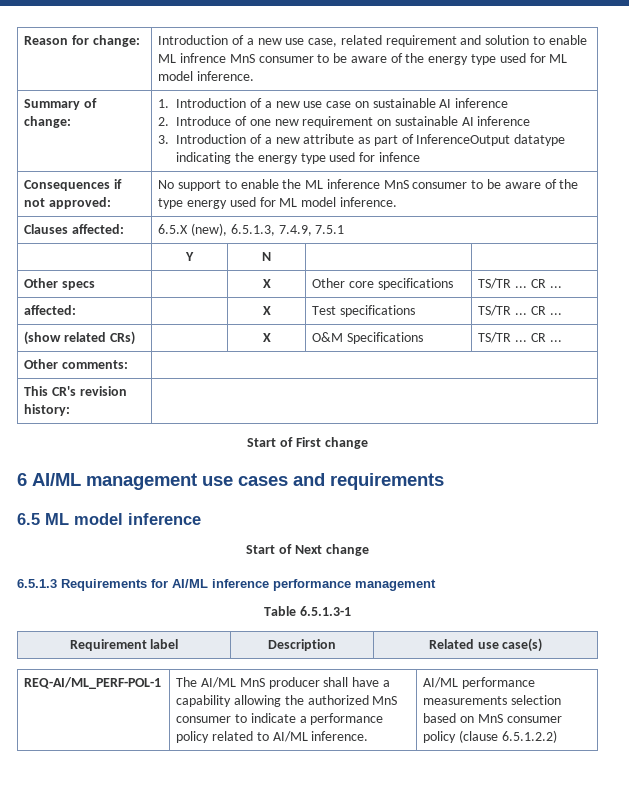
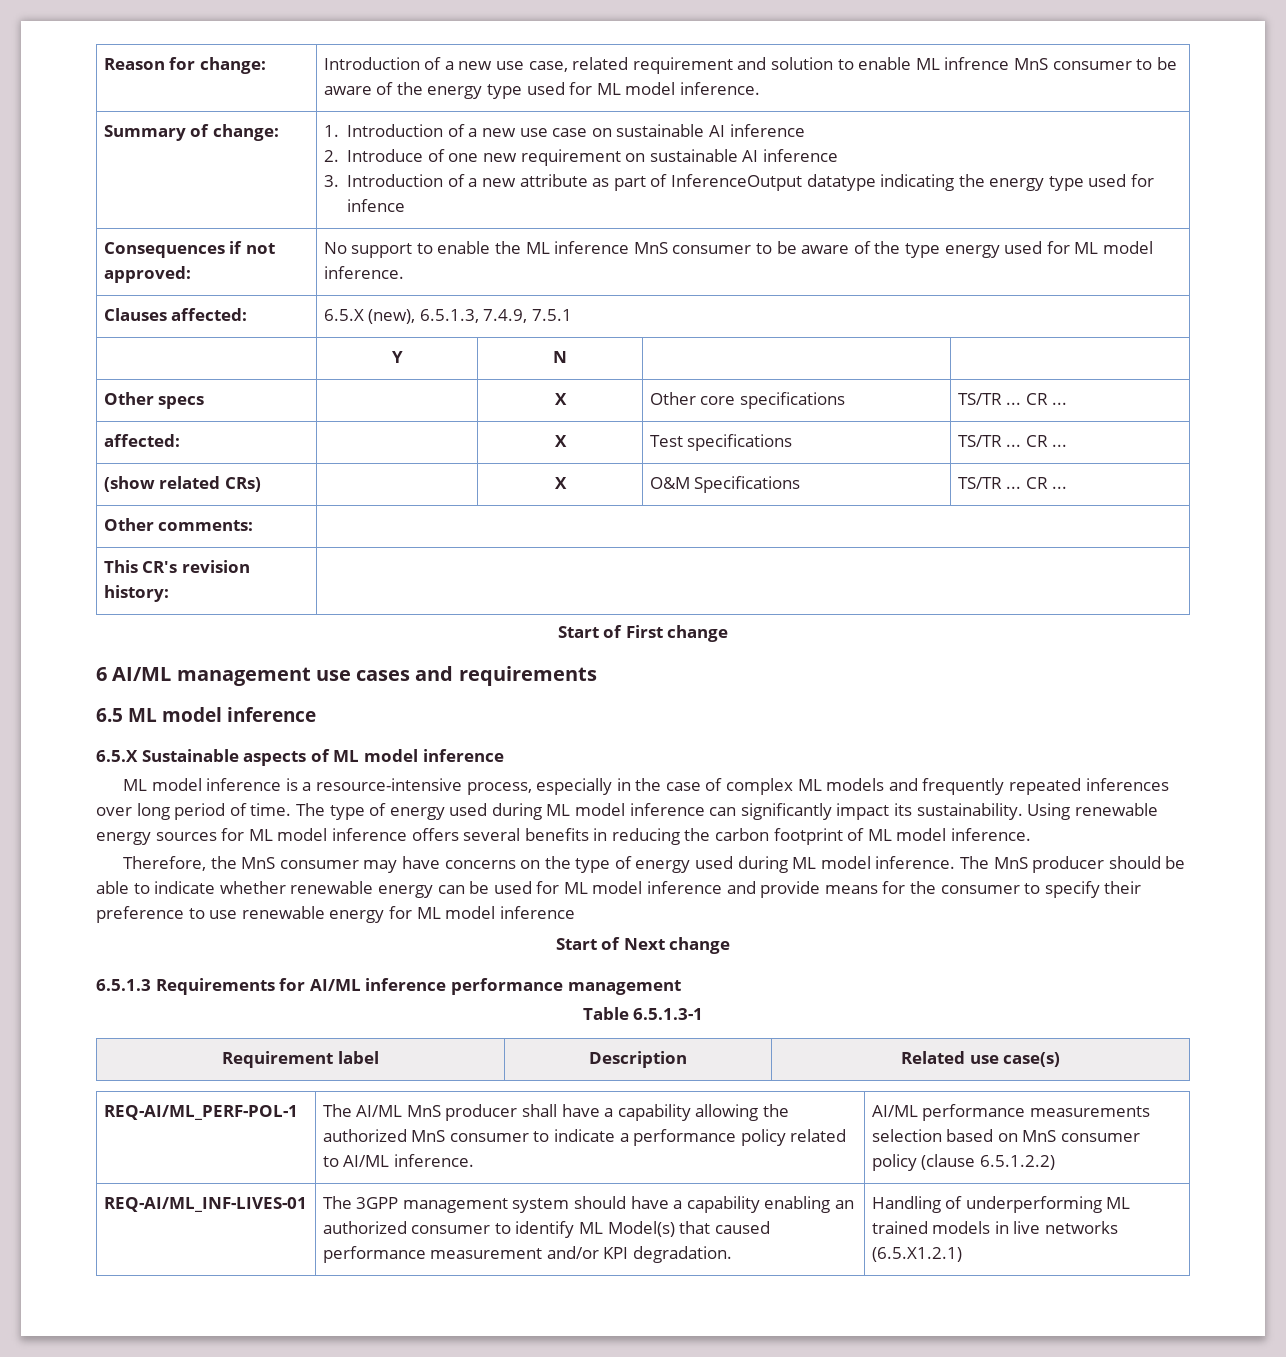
+ 6.5.X Sustainable aspects of ML model inference
+ ML model inference is a resource-intensive process, especially in the case of complex ML models and frequently repeated inferences over long period of time. The type of energy used during ML model inference can significantly impact its sustainability. Using renewable energy sources for ML model inference offers several benefits in reducing the carbon footprint of ML model inference.
+ Therefore, the MnS consumer may have concerns on the type of energy used during ML model inference. The MnS producer should be able to indicate whether renewable energy can be used for ML model inference and provide means for the consumer to specify their preference to use renewable energy for ML model inference
+ REQ-AI/ML_INF-LIVES-01 | The 3GPP management system should have a capability enabling an authorized consumer to identify ML Model(s) that caused performance measurement and/or KPI degradation. | Handling of underperforming ML trained models in live networks (6.5.X1.2.1)

